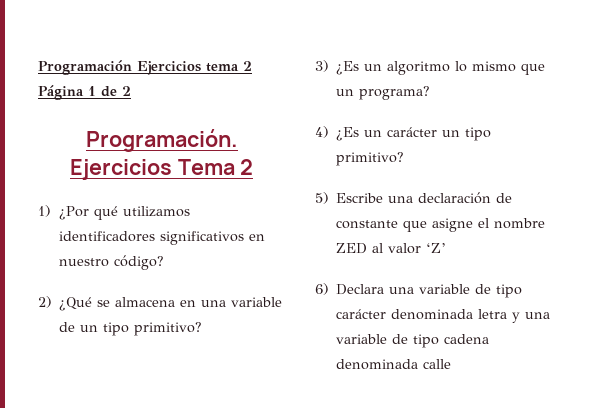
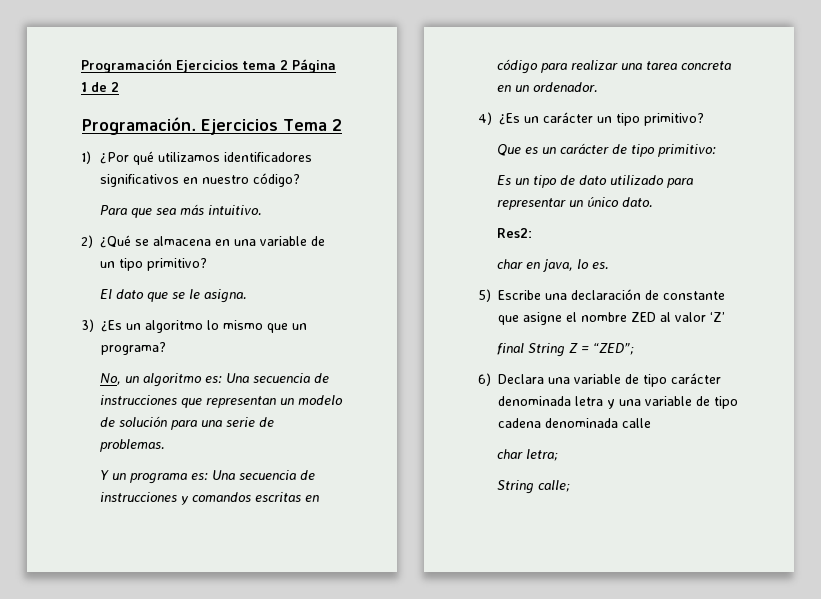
+ Para que sea más intuitivo.
+ El dato que se le asigna.
+ No, un algoritmo es: Una secuencia de instrucciones que representan un modelo de solución para una serie de problemas.
+ Y un programa es: Una secuencia de instrucciones y comandos escritas en código para realizar una tarea concreta en un ordenador.
+ Que es un carácter de tipo primitivo:
+ Es un tipo de dato utilizado para representar un único dato.
+ Res2:
+ char en java, lo es.
+ final String Z = “ZED”;
+ char letra;
+ String calle;

